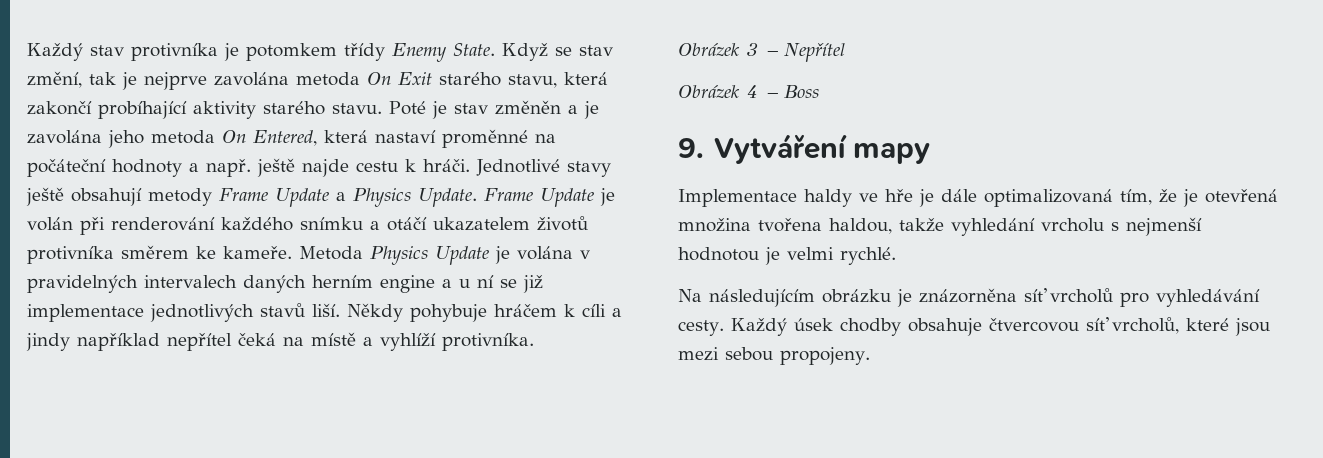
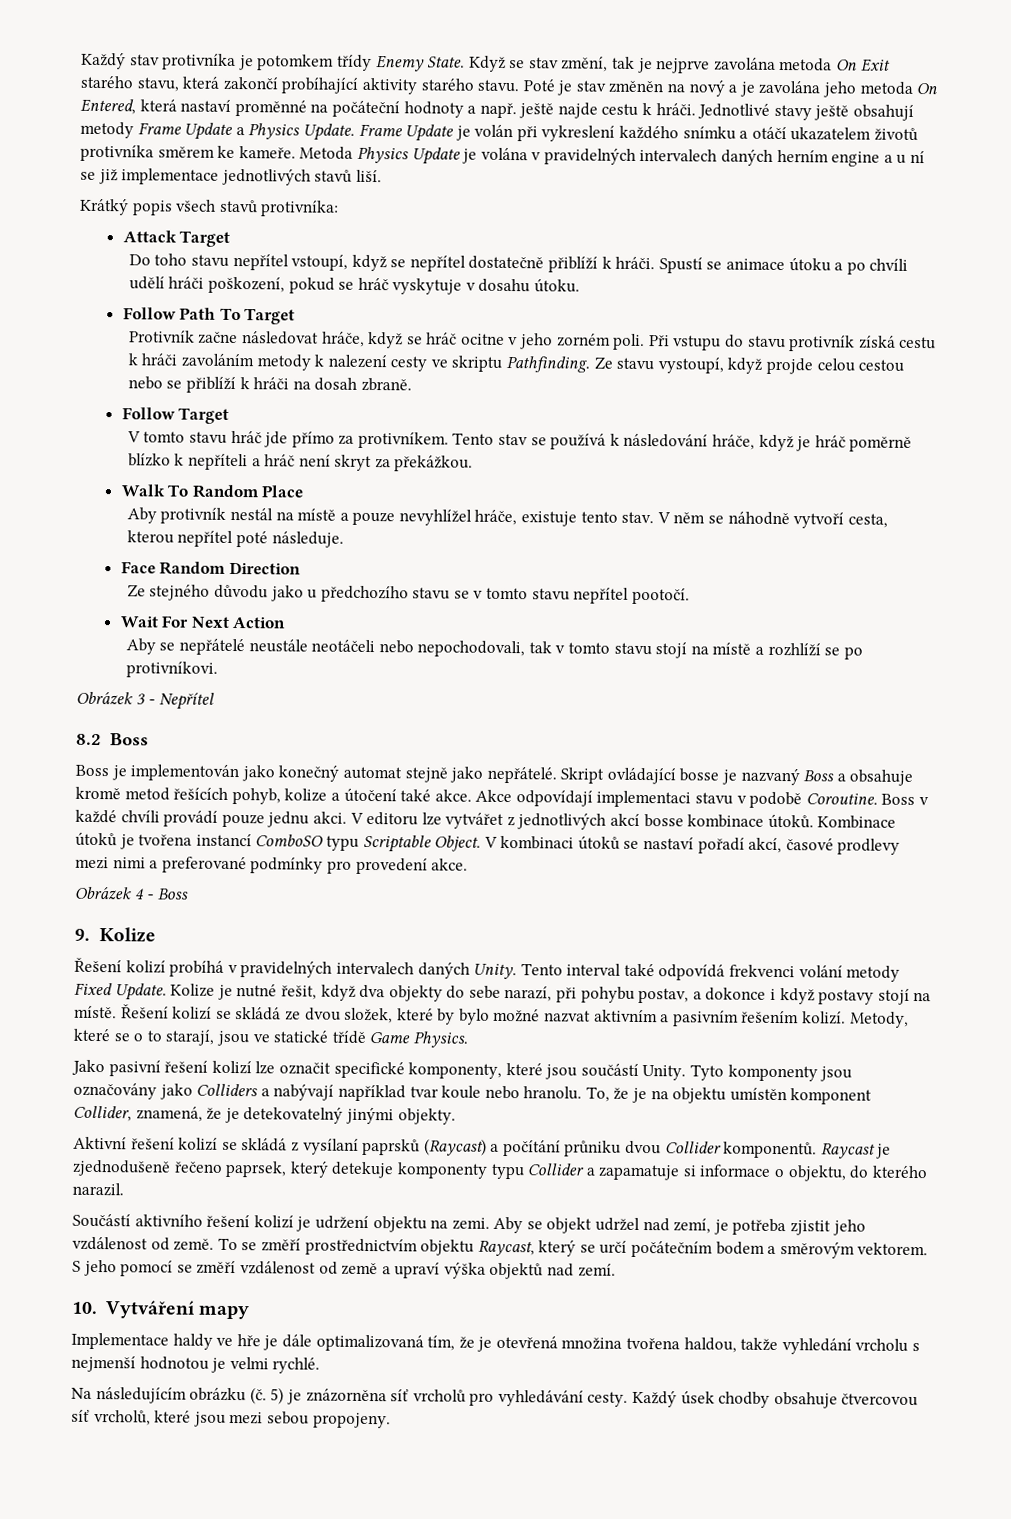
- Poté je stav změněn a je zavolána jeho metoda On Entered, která nastaví proměnné na počáteční hodnoty a např. ještě najde cestu k hráči.
+ Poté je stav změněn na nový a je zavolána jeho metoda On Entered, která nastaví proměnné na počáteční hodnoty a např. ještě najde cestu k hráči.
- Frame Update je volán při renderování každého snímku a otáčí ukazatelem životů protivníka směrem ke kameře.
+ Frame Update je volán při vykreslení každého snímku a otáčí ukazatelem životů protivníka směrem ke kameře.
- Metoda Physics Update je volána v pravidelných intervalech daných herním engine a u ní se již implementace jednotlivých stavů liší. Někdy pohybuje hráčem k cíli a jindy například nepřítel čeká na místě a vyhlíží protivníka.
- Obrázek 3 – Nepřítel
- Obrázek 4 – Boss
- 9. Vytváření mapy
+ Metoda Physics Update je volána v pravidelných intervalech daných herním engine a u ní se již implementace jednotlivých stavů liší.
+ Krátký popis všech stavů protivníka:
+ Attack Target
+ Do toho stavu nepřítel vstoupí, když se nepřítel dostatečně přiblíží k hráči. Spustí se animace útoku a po chvíli udělí hráči poškození, pokud se hráč vyskytuje v dosahu útoku.
+ Follow Path To Target
+ Protivník začne následovat hráče, když se hráč ocitne v jeho zorném poli. Při vstupu do stavu protivník získá cestu k hráči zavoláním metody k nalezení cesty ve skriptu Pathfinding. Ze stavu vystoupí, když projde celou cestou nebo se přiblíží k hráči na dosah zbraně.
+ Follow Target
+ V tomto stavu hráč jde přímo za protivníkem. Tento stav se používá k následování hráče, když je hráč poměrně blízko k nepříteli a hráč není skryt za překážkou.
+ Walk To Random Place
+ Aby protivník nestál na místě a pouze nevyhlížel hráče, existuje tento stav. V něm se náhodně vytvoří cesta, kterou nepřítel poté následuje.
+ Face Random Direction
+ Ze stejného důvodu jako u předchozího stavu se v tomto stavu nepřítel pootočí.
+ Wait For Next Action
+ Aby se nepřátelé neustále neotáčeli nebo nepochodovali, tak v tomto stavu stojí na místě a rozhlíží se po protivníkovi.
+ Obrázek 3 - Nepřítel
+ 8.2 Boss
+ Boss je implementován jako konečný automat stejně jako nepřátelé. Skript ovládající bosse je nazvaný Boss a obsahuje kromě metod řešících pohyb, kolize a útočení také akce. Akce odpovídají implementaci stavu v podobě Coroutine. Boss v každé chvíli provádí pouze jednu akci. V editoru lze vytvářet z jednotlivých akcí bosse kombinace útoků. Kombinace útoků je tvořena instancí ComboSO typu Scriptable Object. V kombinaci útoků se nastaví pořadí akcí, časové prodlevy mezi nimi a preferované podmínky pro provedení akce.
+ Obrázek 4 - Boss
+ 9. Kolize
+ Řešení kolizí probíhá v pravidelných intervalech daných Unity. Tento interval také odpovídá frekvenci volání metody Fixed Update. Kolize je nutné řešit, když dva objekty do sebe narazí, při pohybu postav, a dokonce i když postavy stojí na místě. Řešení kolizí se skládá ze dvou složek, které by bylo možné nazvat aktivním a pasivním řešením kolizí. Metody, které se o to starají, jsou ve statické třídě Game Physics.
+ Jako pasivní řešení kolizí lze označit specifické komponenty, které jsou součástí Unity. Tyto komponenty jsou označovány jako Colliders a nabývají například tvar koule nebo hranolu. To, že je na objektu umístěn komponent Collider, znamená, že je detekovatelný jinými objekty.
+ Aktivní řešení kolizí se skládá z vysílaní paprsků (Raycast) a počítání průniku dvou Collider komponentů. Raycast je zjednodušeně řečeno paprsek, který detekuje komponenty typu Collider a zapamatuje si informace o objektu, do kterého narazil.
+ Součástí aktivního řešení kolizí je udržení objektu na zemi. Aby se objekt udržel nad zemí, je potřeba zjistit jeho vzdálenost od země. To se změří prostřednictvím objektu Raycast, který se určí počátečním bodem a směrovým vektorem. S jeho pomocí se změří vzdálenost od země a upraví výška objektů nad zemí.
+ 10. Vytváření mapy
- Na následujícím obrázku je znázorněna síť vrcholů pro vyhledávání cesty.
+ Na následujícím obrázku (č. 5) je znázorněna síť vrcholů pro vyhledávání cesty.

